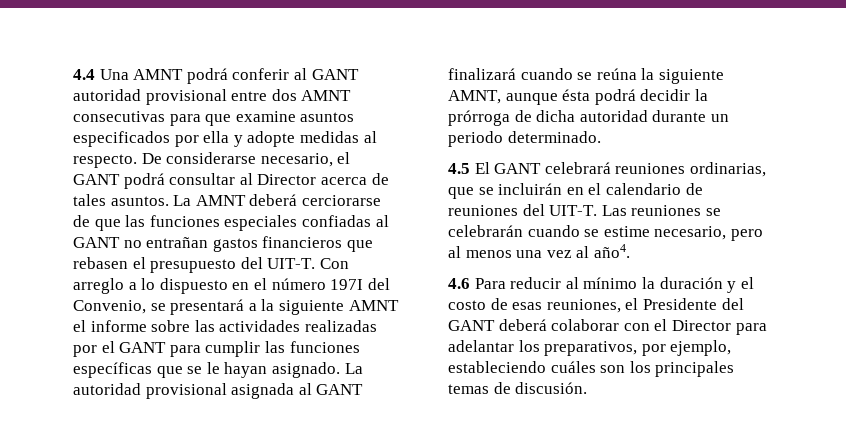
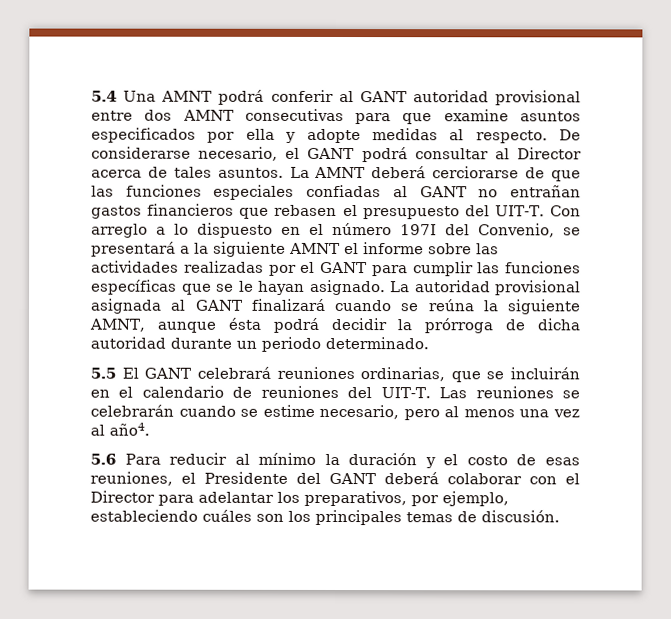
- 4.4 Una AMNT podrá conferir al GANT autoridad provisional entre dos AMNT consecutivas para que examine asuntos especificados por ella y adopte medidas al respecto.
+ 5.4 Una AMNT podrá conferir al GANT autoridad provisional entre dos AMNT consecutivas para que examine asuntos especificados por ella y adopte medidas al respecto.
- 4.5 El GANT celebrará reuniones ordinarias, que se incluirán en el calendario de reuniones del UIT-T.
+ 5.5 El GANT celebrará reuniones ordinarias, que se incluirán en el calendario de reuniones del UIT-T.
- 4.6 Para reducir al mínimo la duración y el costo de esas reuniones, el Presidente del GANT deberá colaborar con el Director para adelantar los preparativos, por ejemplo, estableciendo cuáles son los principales temas de discusión.
+ 5.6 Para reducir al mínimo la duración y el costo de esas reuniones, el Presidente del GANT deberá colaborar con el Director para adelantar los preparativos, por ejemplo, estableciendo cuáles son los principales temas de discusión.

